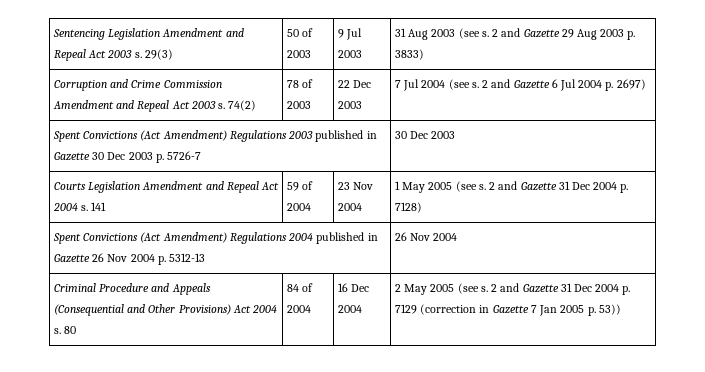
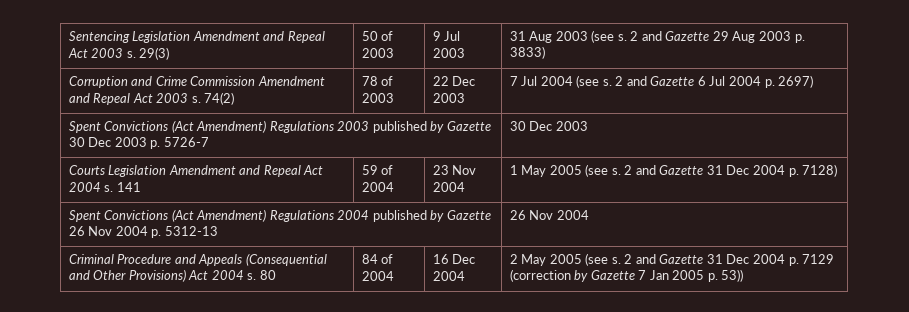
- Spent Convictions (Act Amendment) Regulations 2003 published in Gazette 30 Dec 2003 p. 5726-7 | 30 Dec 2003
+ Spent Convictions (Act Amendment) Regulations 2003 published by Gazette 30 Dec 2003 p. 5726-7 | 30 Dec 2003
- Spent Convictions (Act Amendment) Regulations 2004 published in Gazette 26 Nov 2004 p. 5312-13 | 26 Nov 2004
+ Spent Convictions (Act Amendment) Regulations 2004 published by Gazette 26 Nov 2004 p. 5312-13 | 26 Nov 2004
- Criminal Procedure and Appeals (Consequential and Other Provisions) Act 2004 s. 80 | 84 of 2004 | 16 Dec 2004 | 2 May 2005 (see s. 2 and Gazette 31 Dec 2004 p. 7129 (correction in Gazette 7 Jan 2005 p. 53))
+ Criminal Procedure and Appeals (Consequential and Other Provisions) Act 2004 s. 80 | 84 of 2004 | 16 Dec 2004 | 2 May 2005 (see s. 2 and Gazette 31 Dec 2004 p. 7129 (correction by Gazette 7 Jan 2005 p. 53))

